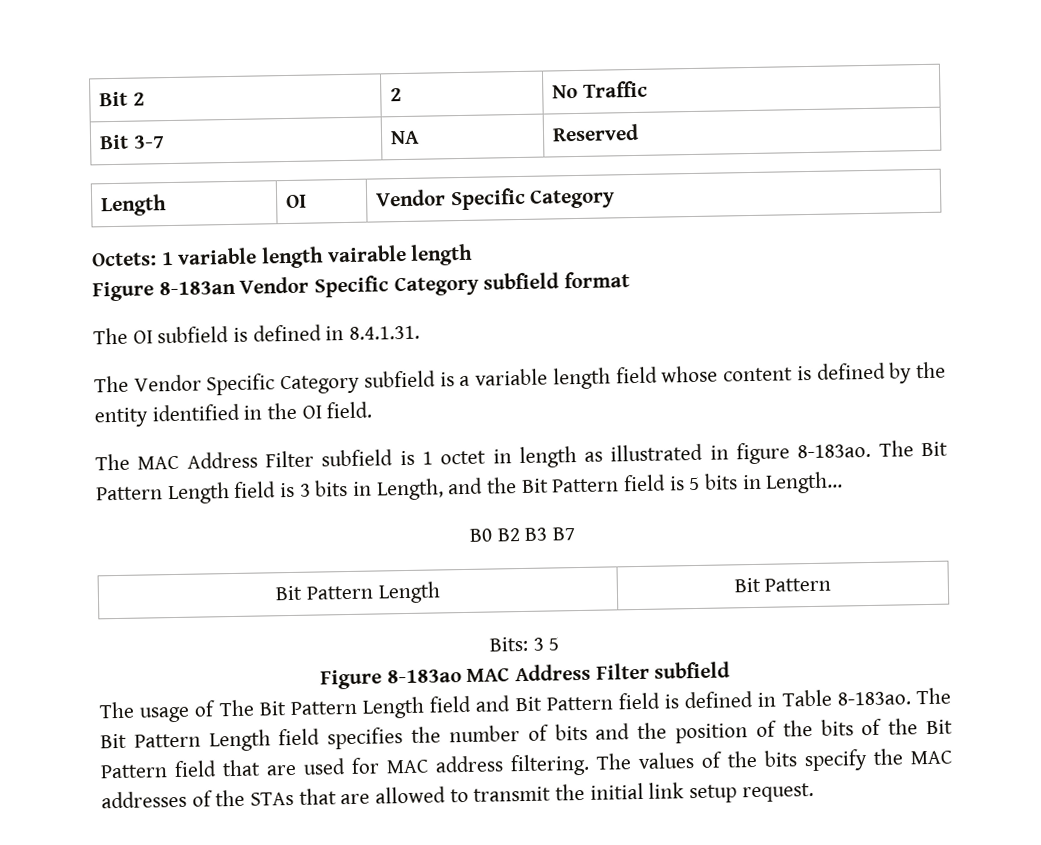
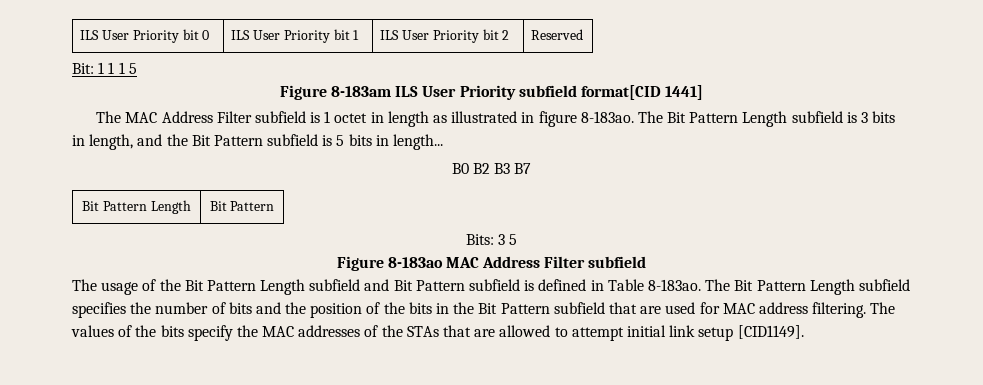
- Bit 2 | 2 | No Traffic
- Bit 3-7 | NA | Reserved
- Length | OI | Vendor Specific Category
- Octets: 1 variable length vairable length
- Figure 8-183an Vendor Specific Category subfield format
- The OI subfield is defined in 8.4.1.31.
- The Vendor Specific Category subfield is a variable length field whose content is defined by the entity identified in the OI field.
+ ILS User Priority bit 0 | ILS User Priority bit 1 | ILS User Priority bit 2 | Reserved
+ Bit: 1 1 1 5
+ Figure 8-183am ILS User Priority subfield format[CID 1441]
- The Bit Pattern Length field is 3 bits in Length, and the Bit Pattern field is 5 bits in Length...
+ The Bit Pattern Length subfield is 3 bits in length, and the Bit Pattern subfield is 5 bits in length...
- The usage of The Bit Pattern Length field and Bit Pattern field is defined in Table 8-183ao.
+ The usage of the Bit Pattern Length subfield and Bit Pattern subfield is defined in Table 8-183ao.
- The Bit Pattern Length field specifies the number of bits and the position of the bits of the Bit Pattern field that are used for MAC address filtering.
+ The Bit Pattern Length subfield specifies the number of bits and the position of the bits in the Bit Pattern subfield that are used for MAC address filtering.
- The values of the bits specify the MAC addresses of the STAs that are allowed to transmit the initial link setup request.
+ The values of the bits specify the MAC addresses of the STAs that are allowed to attempt initial link setup [CID1149].

